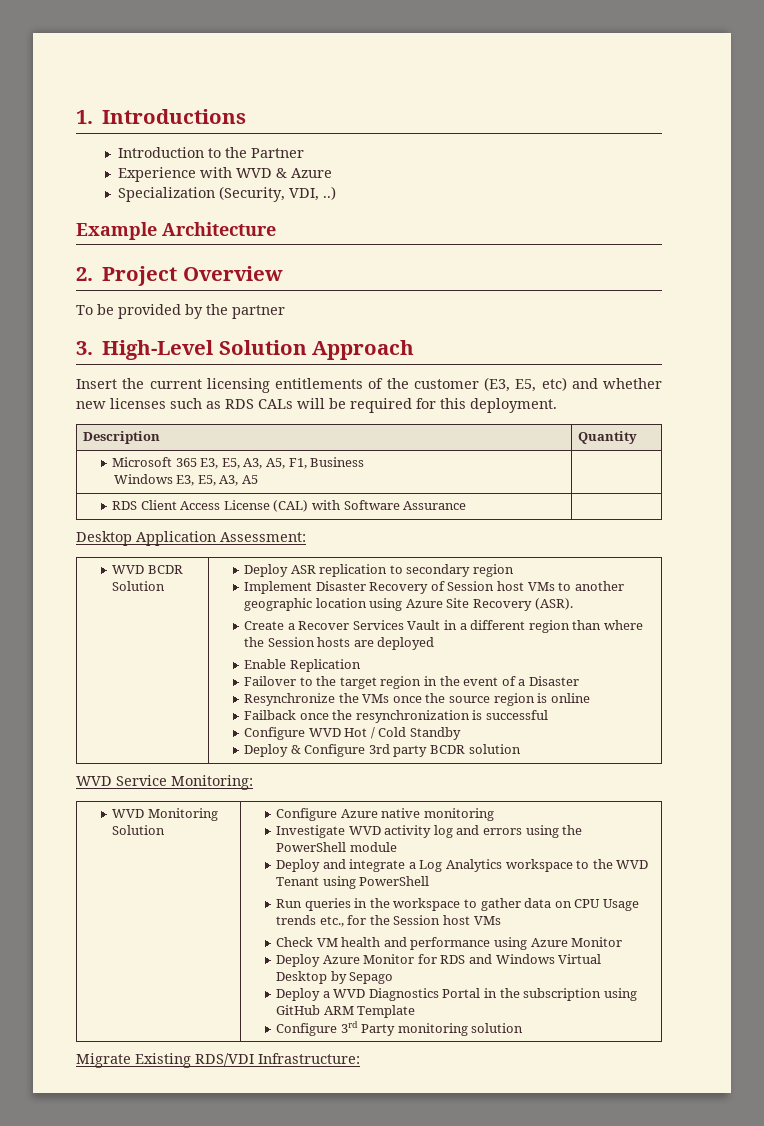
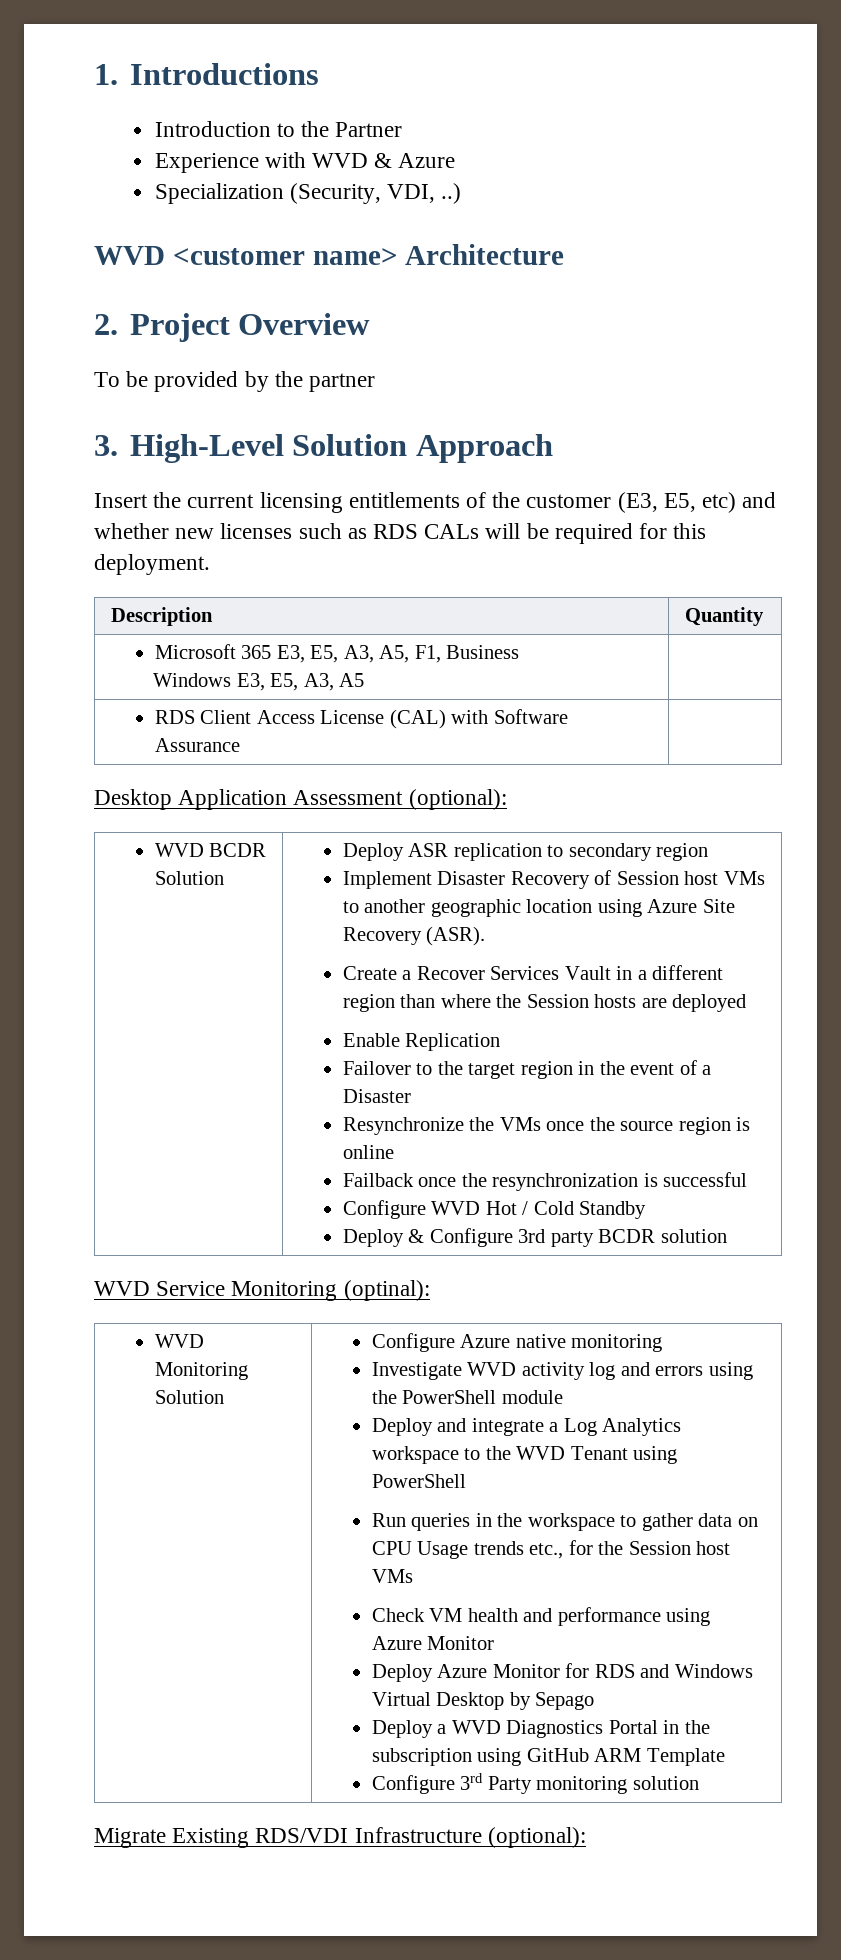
- Example Architecture
+ WVD <customer name> Architecture
- Desktop Application Assessment:
+ Desktop Application Assessment (optional):
- WVD Service Monitoring:
+ WVD Service Monitoring (optinal):
- Migrate Existing RDS/VDI Infrastructure:
+ Migrate Existing RDS/VDI Infrastructure (optional):

